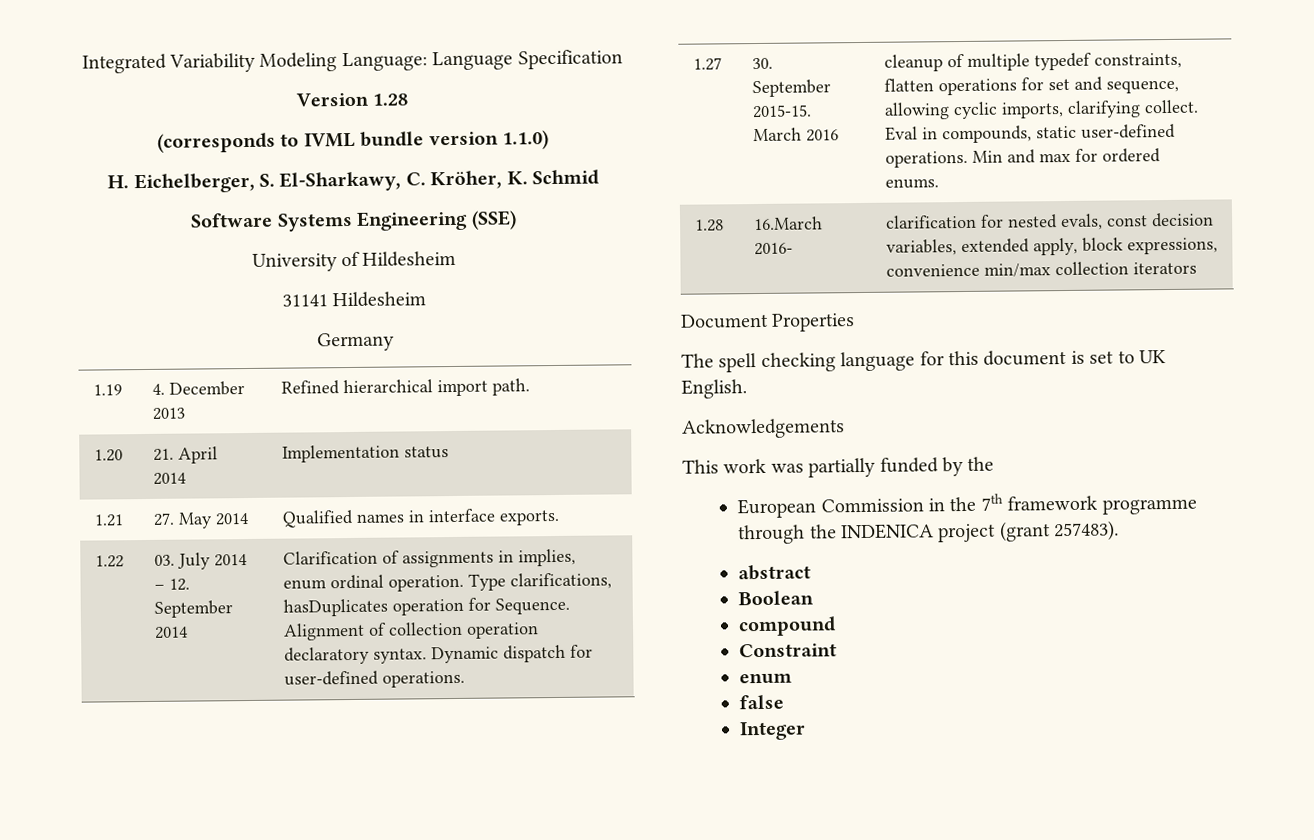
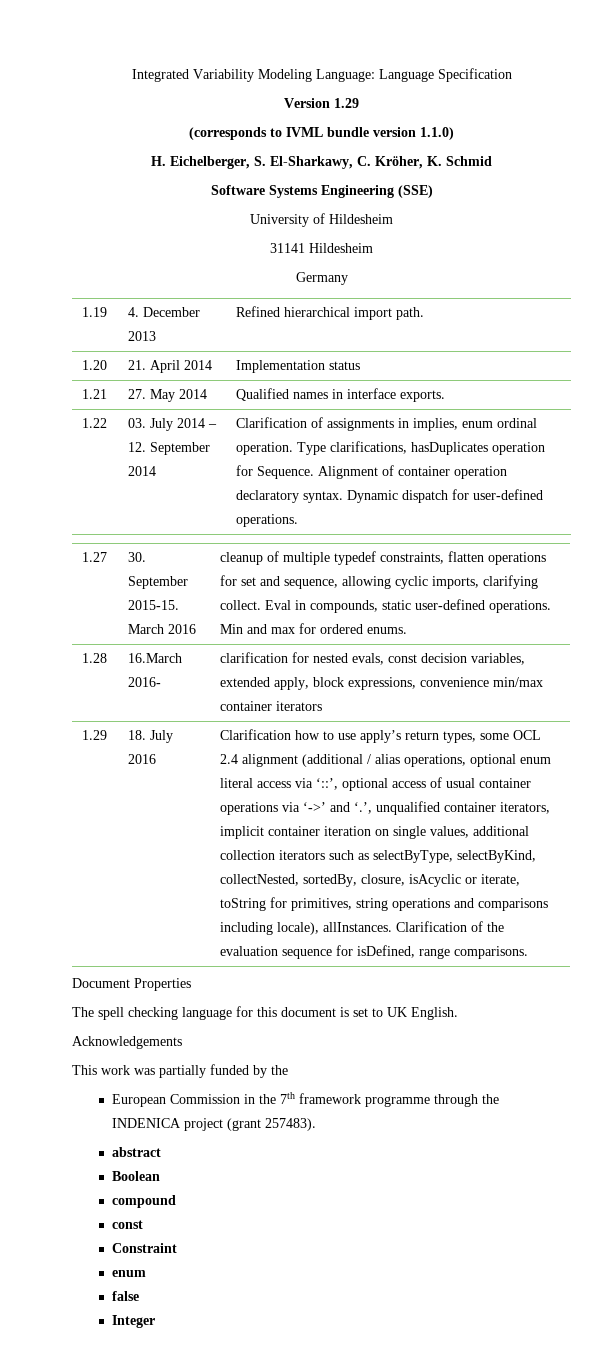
- Version 1.28
+ Version 1.29
- 1.22 | 03. July 2014 – 12. September 2014 | Clarification of assignments in implies, enum ordinal operation. Type clarifications, hasDuplicates operation for Sequence. Alignment of collection operation declaratory syntax. Dynamic dispatch for user-defined operations.
+ 1.22 | 03. July 2014 – 12. September 2014 | Clarification of assignments in implies, enum ordinal operation. Type clarifications, hasDuplicates operation for Sequence. Alignment of container operation declaratory syntax. Dynamic dispatch for user-defined operations.
- 1.28 | 16.March 2016- | clarification for nested evals, const decision variables, extended apply, block expressions, convenience min/max collection iterators
+ 1.28 | 16.March 2016- | clarification for nested evals, const decision variables, extended apply, block expressions, convenience min/max container iterators
+ 1.29 | 18. July 2016 | Clarification how to use apply’s return types, some OCL 2.4 alignment (additional / alias operations, optional enum literal access via ‘::’, optional access of usual container operations via ‘->’ and ‘.’, unqualified container iterators, implicit container iteration on single values, additional collection iterators such as selectByType, selectByKind, collectNested, sortedBy, closure, isAcyclic or iterate, toString for primitives, string operations and comparisons including locale), allInstances. Clarification of the evaluation sequence for isDefined, range comparisons.
  compound
+ const

